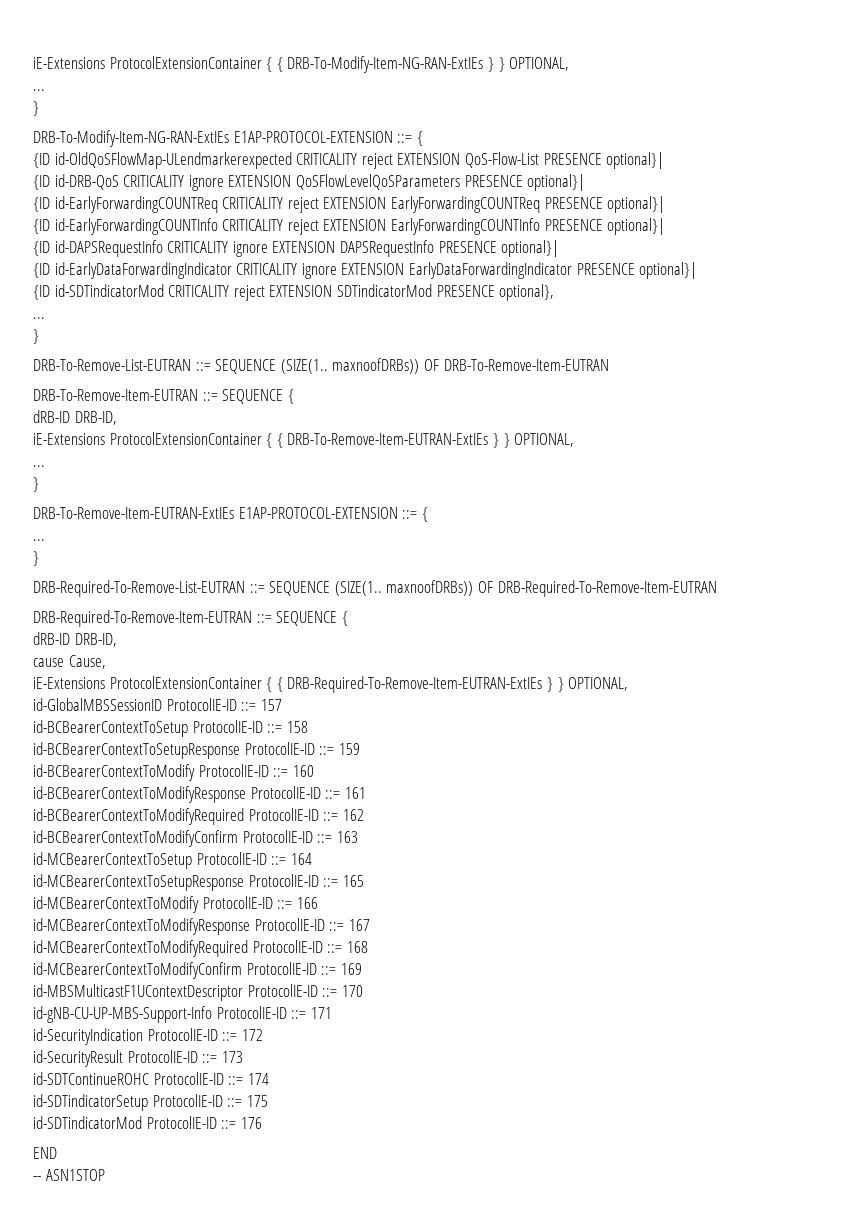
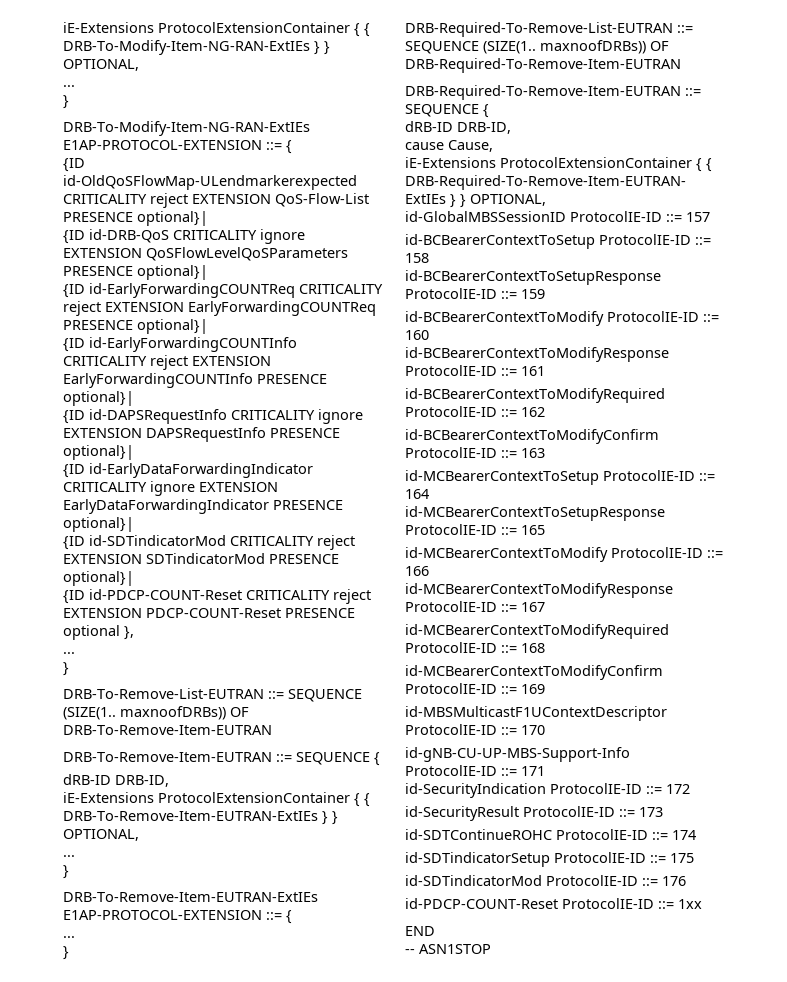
- {ID id-SDTindicatorMod CRITICALITY reject EXTENSION SDTindicatorMod PRESENCE optional},
+ {ID id-SDTindicatorMod CRITICALITY reject EXTENSION SDTindicatorMod PRESENCE optional}|
+ {ID id-PDCP-COUNT-Reset CRITICALITY reject EXTENSION PDCP-COUNT-Reset PRESENCE optional },
+ id-PDCP-COUNT-Reset ProtocolIE-ID ::= 1xx

